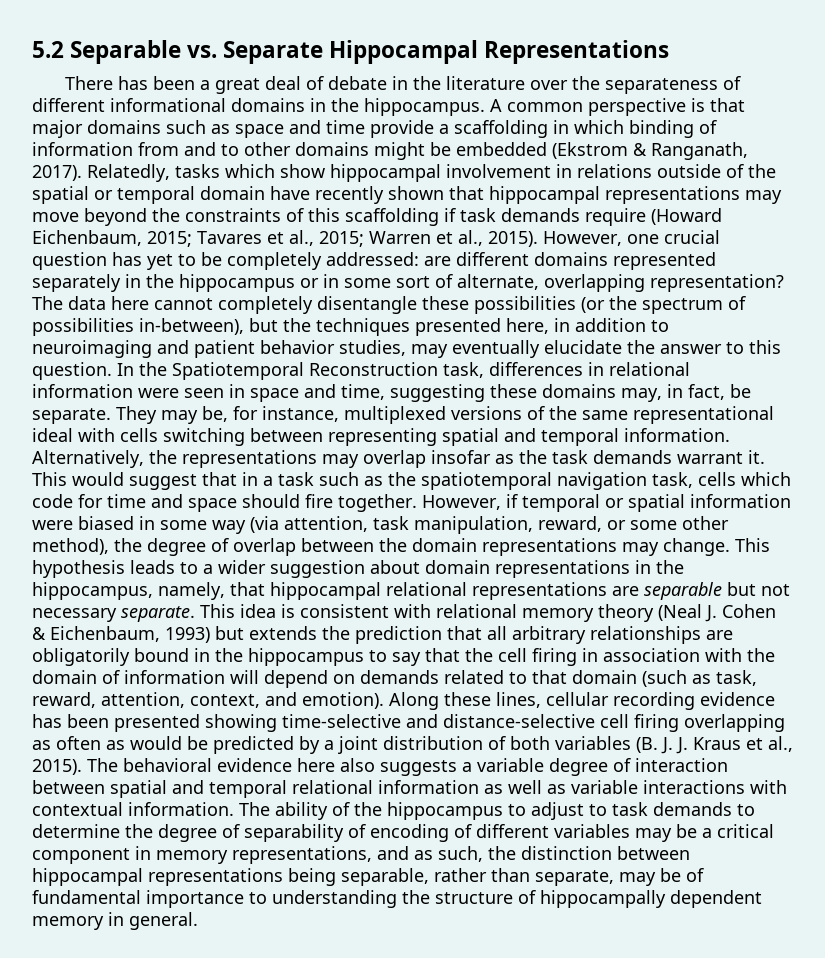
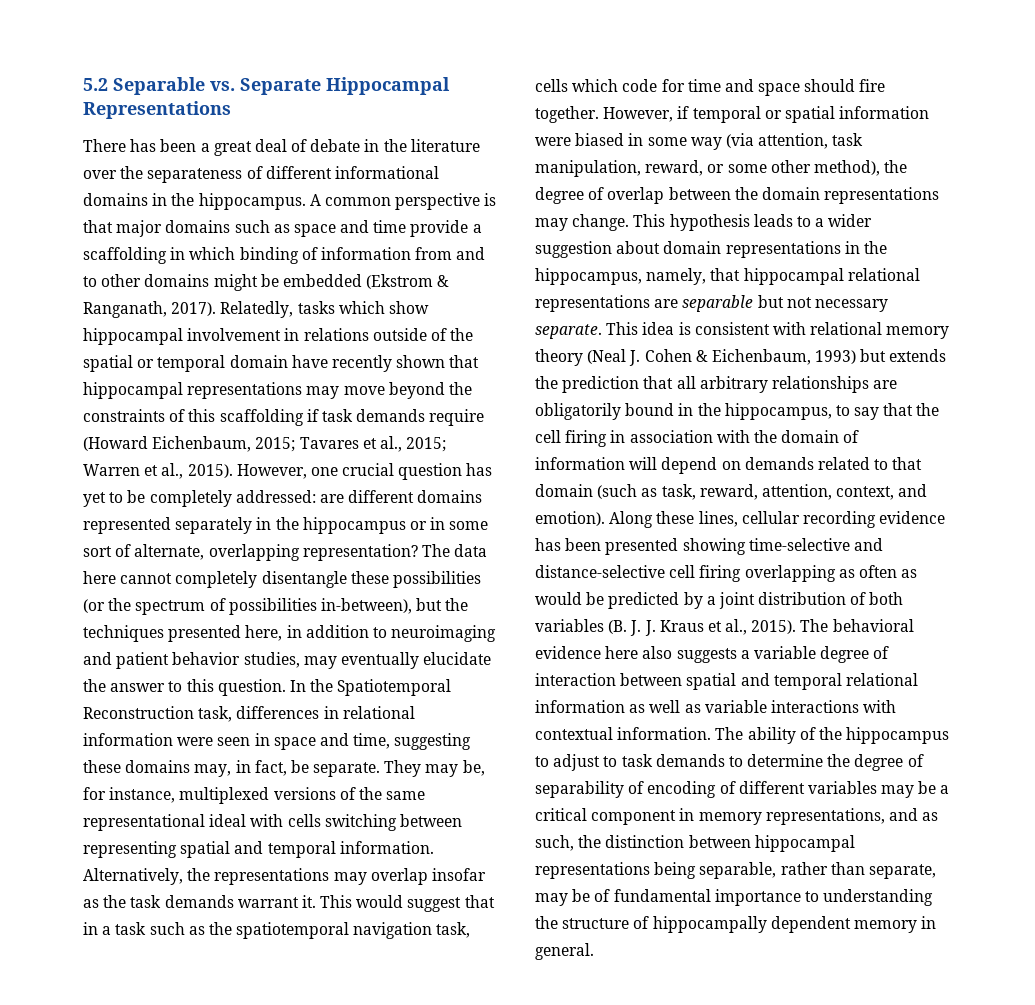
- This idea is consistent with relational memory theory (Neal J. Cohen & Eichenbaum, 1993) but extends the prediction that all arbitrary relationships are obligatorily bound in the hippocampus to say that the cell firing in association with the domain of information will depend on demands related to that domain (such as task, reward, attention, context, and emotion).
+ This idea is consistent with relational memory theory (Neal J. Cohen & Eichenbaum, 1993) but extends the prediction that all arbitrary relationships are obligatorily bound in the hippocampus, to say that the cell firing in association with the domain of information will depend on demands related to that domain (such as task, reward, attention, context, and emotion).

